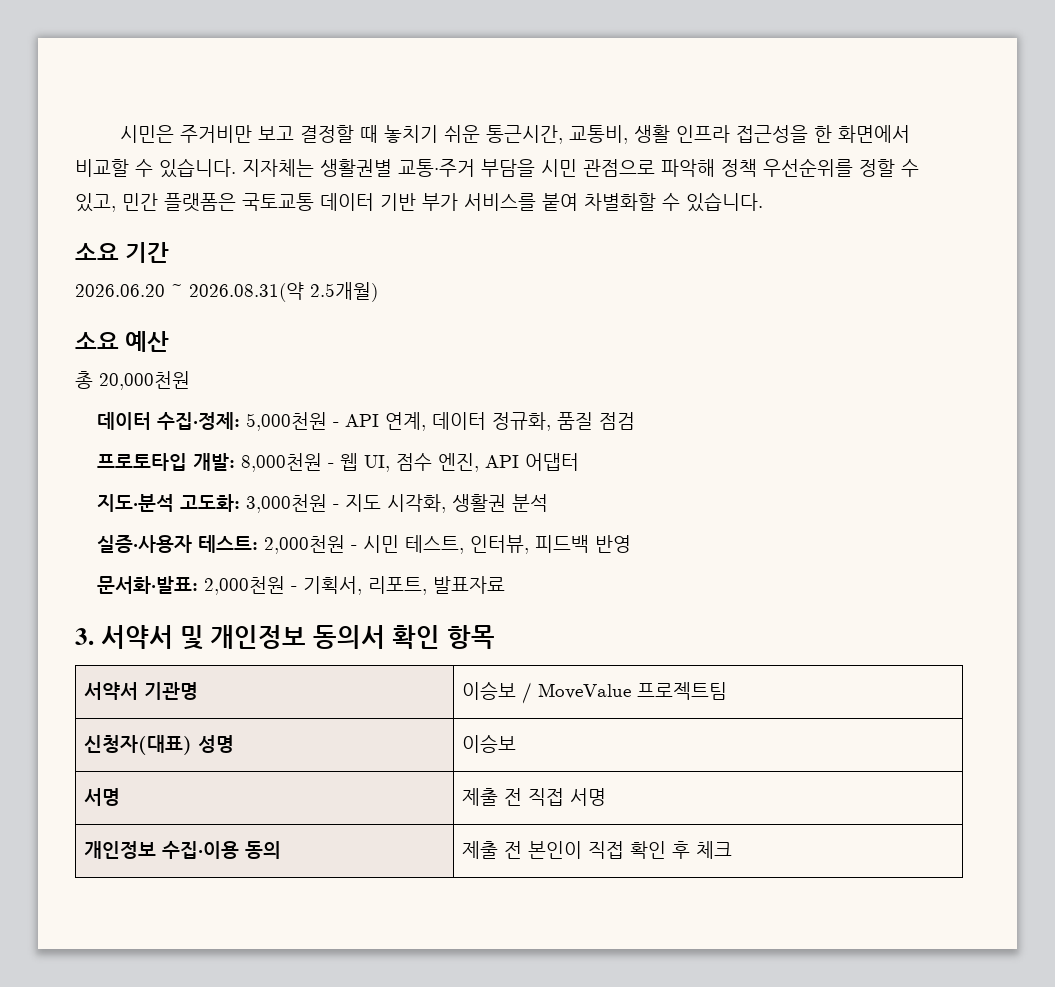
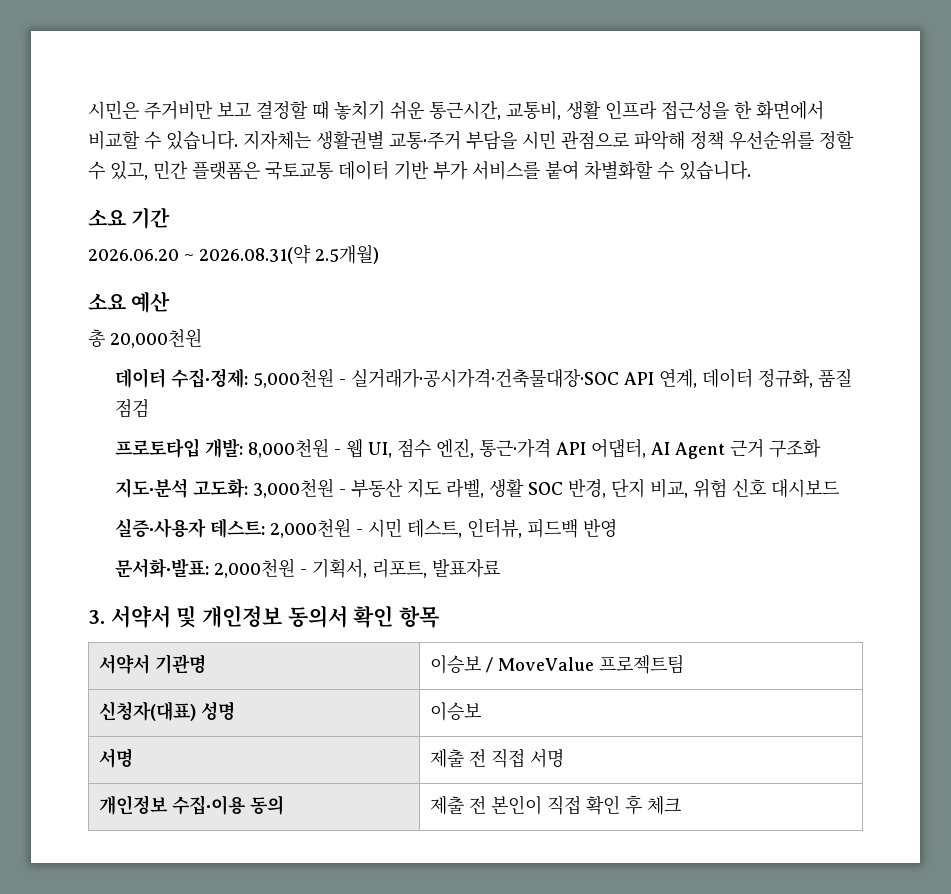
- 데이터 수집·정제: 5,000천원 - API 연계, 데이터 정규화, 품질 점검
+ 데이터 수집·정제: 5,000천원 - 실거래가·공시가격·건축물대장·SOC API 연계, 데이터 정규화, 품질 점검
- 프로토타입 개발: 8,000천원 - 웹 UI, 점수 엔진, API 어댑터
- 지도·분석 고도화: 3,000천원 - 지도 시각화, 생활권 분석
+ 프로토타입 개발: 8,000천원 - 웹 UI, 점수 엔진, 통근·가격 API 어댑터, AI Agent 근거 구조화
+ 지도·분석 고도화: 3,000천원 - 부동산 지도 라벨, 생활 SOC 반경, 단지 비교, 위험 신호 대시보드

